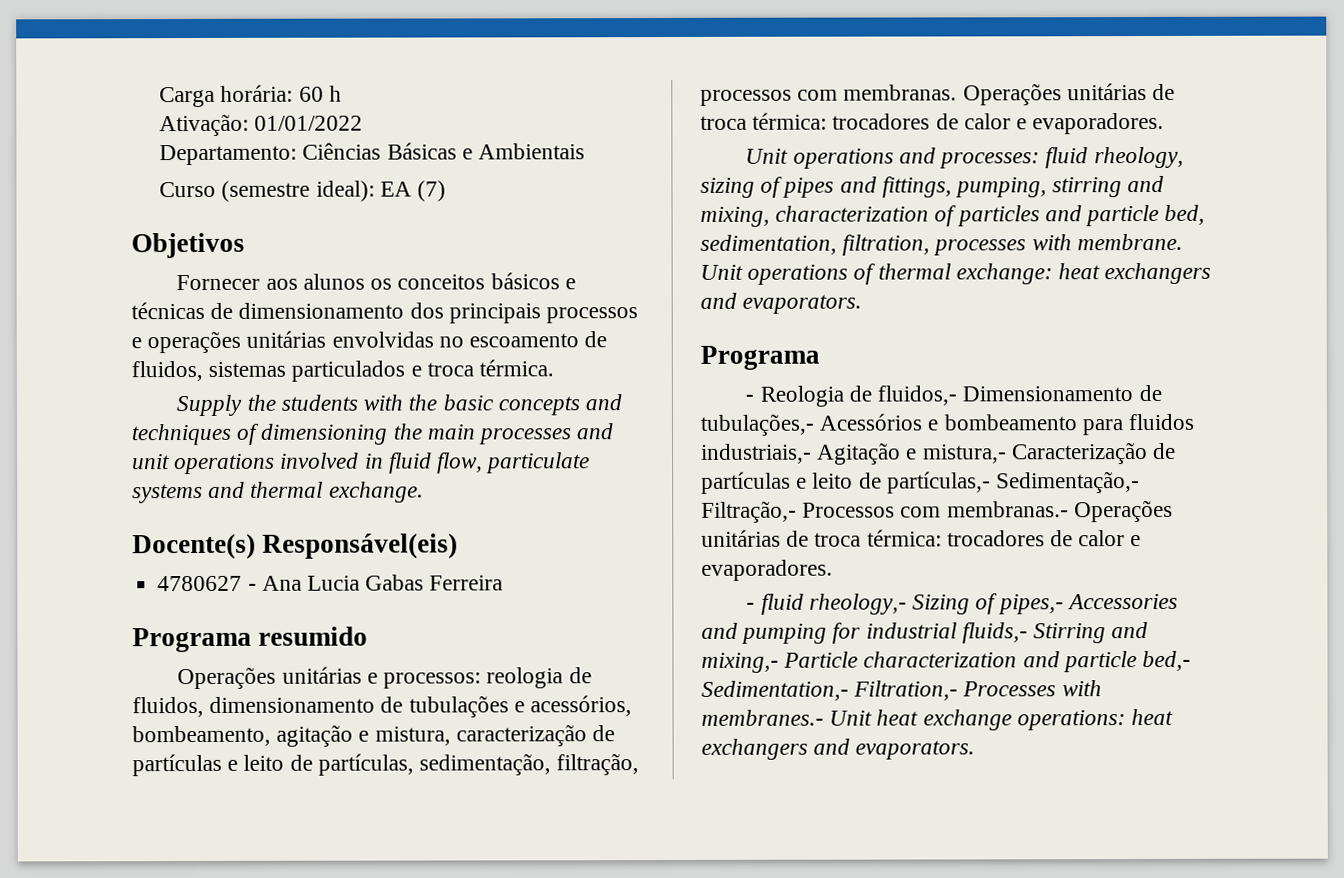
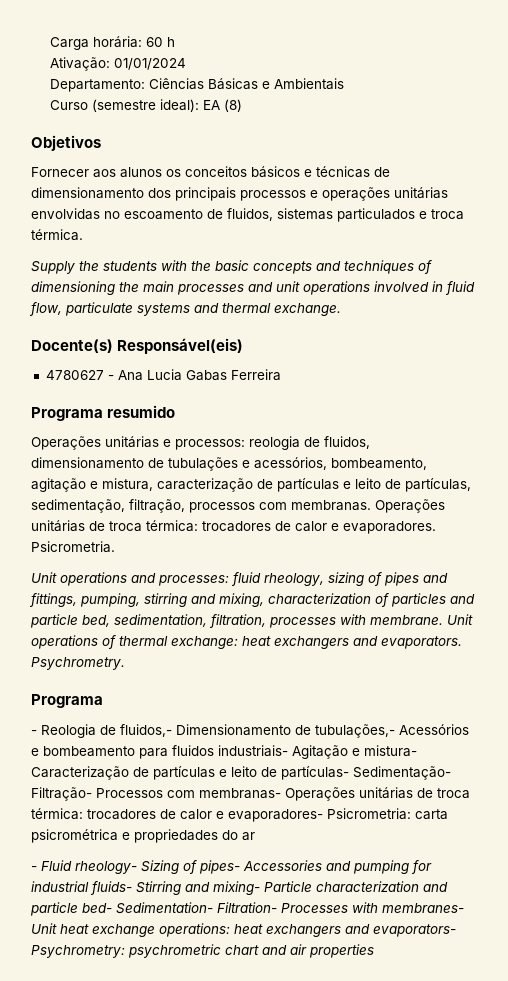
- Ativação: 01/01/2022
+ Ativação: 01/01/2024
- Curso (semestre ideal): EA (7)
+ Curso (semestre ideal): EA (8)
+ Psicrometria.
+ Psychrometry.
- - Reologia de fluidos,- Dimensionamento de tubulações,- Acessórios e bombeamento para fluidos industriais,- Agitação e mistura,- Caracterização de partículas e leito de partículas,- Sedimentação,- Filtração,- Processos com membranas.- Operações unitárias de troca térmica: trocadores de calor e evaporadores.
- - fluid rheology,- Sizing of pipes,- Accessories and pumping for industrial fluids,- Stirring and mixing,- Particle characterization and particle bed,- Sedimentation,- Filtration,- Processes with membranes.- Unit heat exchange operations: heat exchangers and evaporators.
+ - Reologia de fluidos,- Dimensionamento de tubulações,- Acessórios e bombeamento para fluidos industriais- Agitação e mistura- Caracterização de partículas e leito de partículas- Sedimentação- Filtração- Processos com membranas- Operações unitárias de troca térmica: trocadores de calor e evaporadores- Psicrometria: carta psicrométrica e propriedades do ar
+ - Fluid rheology- Sizing of pipes- Accessories and pumping for industrial fluids- Stirring and mixing- Particle characterization and particle bed- Sedimentation- Filtration- Processes with membranes- Unit heat exchange operations: heat exchangers and evaporators- Psychrometry: psychrometric chart and air properties

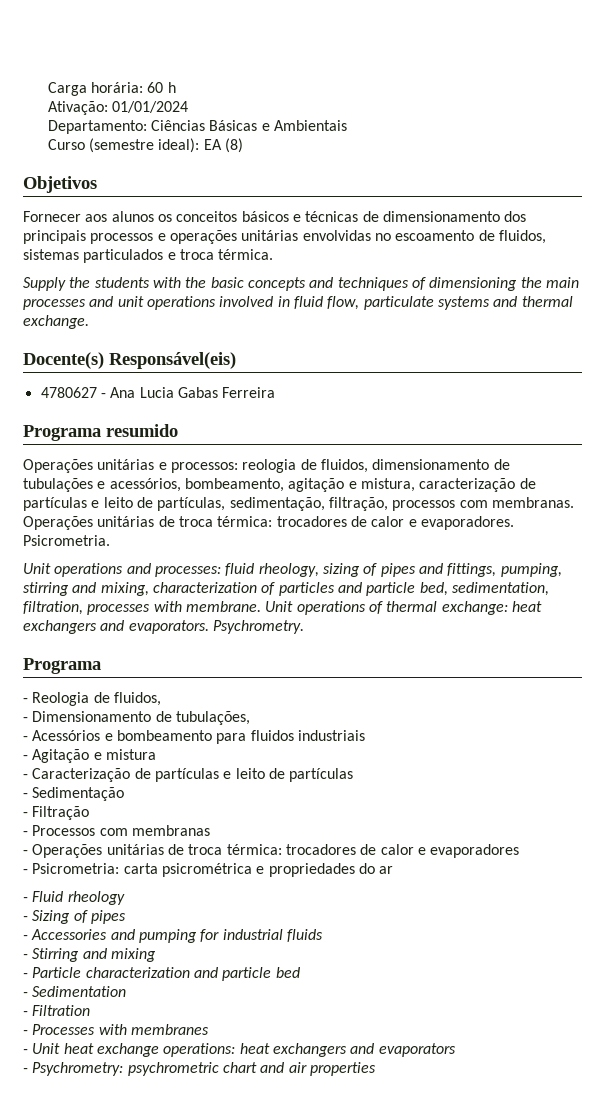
- - Reologia de fluidos,- Dimensionamento de tubulações,- Acessórios e bombeamento para fluidos industriais- Agitação e mistura- Caracterização de partículas e leito de partículas- Sedimentação- Filtração- Processos com membranas- Operações unitárias de troca térmica: trocadores de calor e evaporadores- Psicrometria: carta psicrométrica e propriedades do ar
+ - Reologia de fluidos,
+ - Dimensionamento de tubulações,
+ - Acessórios e bombeamento para fluidos industriais
+ - Agitação e mistura
+ - Caracterização de partículas e leito de partículas
+ - Sedimentação
+ - Filtração
+ - Processos com membranas
+ - Operações unitárias de troca térmica: trocadores de calor e evaporadores
+ - Psicrometria: carta psicrométrica e propriedades do ar
- - Fluid rheology- Sizing of pipes- Accessories and pumping for industrial fluids- Stirring and mixing- Particle characterization and particle bed- Sedimentation- Filtration- Processes with membranes- Unit heat exchange operations: heat exchangers and evaporators- Psychrometry: psychrometric chart and air properties
+ - Fluid rheology
+ - Sizing of pipes
+ - Accessories and pumping for industrial fluids
+ - Stirring and mixing
+ - Particle characterization and particle bed
+ - Sedimentation
+ - Filtration
+ - Processes with membranes
+ - Unit heat exchange operations: heat exchangers and evaporators
+ - Psychrometry: psychrometric chart and air properties

